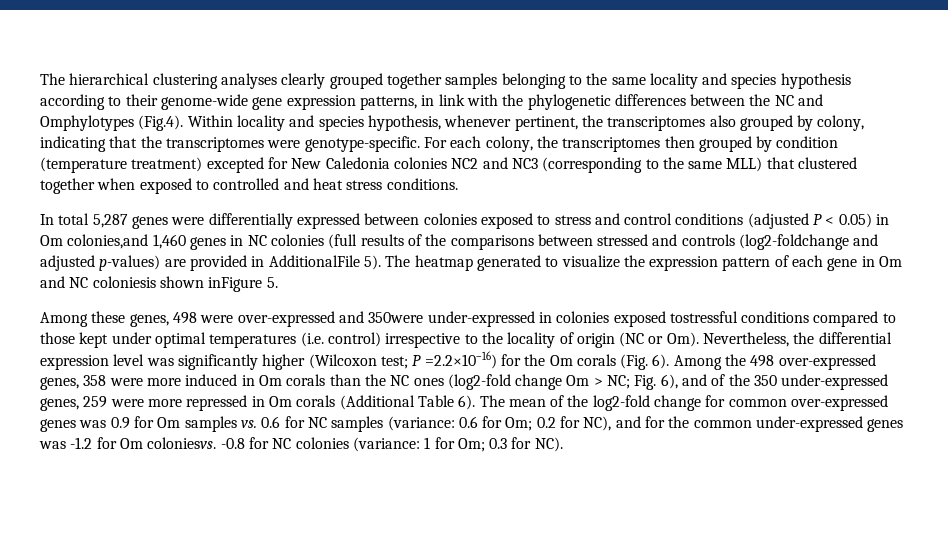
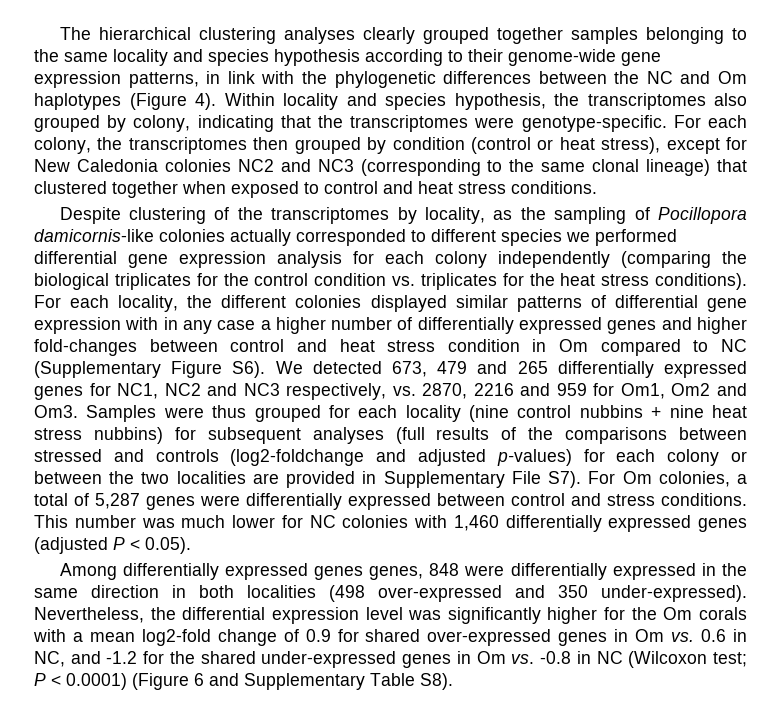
- The hierarchical clustering analyses clearly grouped together samples belonging to the same locality and species hypothesis according to their genome-wide gene expression patterns, in link with the phylogenetic differences between the NC and Omphylotypes (Fig.4). Within locality and species hypothesis, whenever pertinent, the transcriptomes also grouped by colony, indicating that the transcriptomes were genotype-specific.
+ The hierarchical clustering analyses clearly grouped together samples belonging to the same locality and species hypothesis according to their genome-wide gene expression patterns, in link with the phylogenetic differences between the NC and Om haplotypes (Figure 4). Within locality and species hypothesis, the transcriptomes also grouped by colony, indicating that the transcriptomes were genotype-specific.
- For each colony, the transcriptomes then grouped by condition (temperature treatment) excepted for New Caledonia colonies NC2 and NC3 (corresponding to the same MLL) that clustered together when exposed to controlled and heat stress conditions.
+ For each colony, the transcriptomes then grouped by condition (control or heat stress), except for New Caledonia colonies NC2 and NC3 (corresponding to the same clonal lineage) that clustered together when exposed to control and heat stress conditions.
- In total 5,287 genes were differentially expressed between colonies exposed to stress and control conditions (adjusted P < 0.05) in Om colonies,and 1,460 genes in NC colonies (full results of the comparisons between stressed and controls (log2-foldchange and adjusted p-values) are provided in AdditionalFile 5). The heatmap generated to visualize the expression pattern of each gene in Om and NC coloniesis shown inFigure 5.
- Among these genes, 498 were over-expressed and 350were under-expressed in colonies exposed tostressful conditions compared to those kept under optimal temperatures (i.e. control) irrespective to the locality of origin (NC or Om). Nevertheless, the differential expression level was significantly higher (Wilcoxon test; P =2.2×10–16) for the Om corals (Fig. 6). Among the 498 over-expressed genes, 358 were more induced in Om corals than the NC ones (log2-fold change Om > NC; Fig. 6), and of the 350 under-expressed genes, 259 were more repressed in Om corals (Additional Table 6). The mean of the log2-fold change for common over-expressed genes was 0.9 for Om samples vs. 0.6 for NC samples (variance: 0.6 for Om; 0.2 for NC), and for the common under-expressed genes was -1.2 for Om coloniesvs. -0.8 for NC colonies (variance: 1 for Om; 0.3 for NC).
+ Despite clustering of the transcriptomes by locality, as the sampling of Pocillopora damicornis-like colonies actually corresponded to different species we performed differential gene expression analysis for each colony independently (comparing the biological triplicates for the control condition vs. triplicates for the heat stress conditions). For each locality, the different colonies displayed similar patterns of differential gene expression with in any case a higher number of differentially expressed genes and higher fold-changes between control and heat stress condition in Om compared to NC (Supplementary Figure S6). We detected 673, 479 and 265 differentially expressed genes for NC1, NC2 and NC3 respectively, vs. 2870, 2216 and 959 for Om1, Om2 and Om3. Samples were thus grouped for each locality (nine control nubbins + nine heat stress nubbins) for subsequent analyses (full results of the comparisons between stressed and controls (log2-foldchange and adjusted p-values) for each colony or between the two localities are provided in Supplementary File S7). For Om colonies, a total of 5,287 genes were differentially expressed between control and stress conditions. This number was much lower for NC colonies with 1,460 differentially expressed genes (adjusted P < 0.05).
+ Among differentially expressed genes genes, 848 were differentially expressed in the same direction in both localities (498 over-expressed and 350 under-expressed). Nevertheless, the differential expression level was significantly higher for the Om corals with a mean log2-fold change of 0.9 for shared over-expressed genes in Om vs. 0.6 in NC, and -1.2 for the shared under-expressed genes in Om vs. -0.8 in NC (Wilcoxon test; P < 0.0001) (Figure 6 and Supplementary Table S8).

